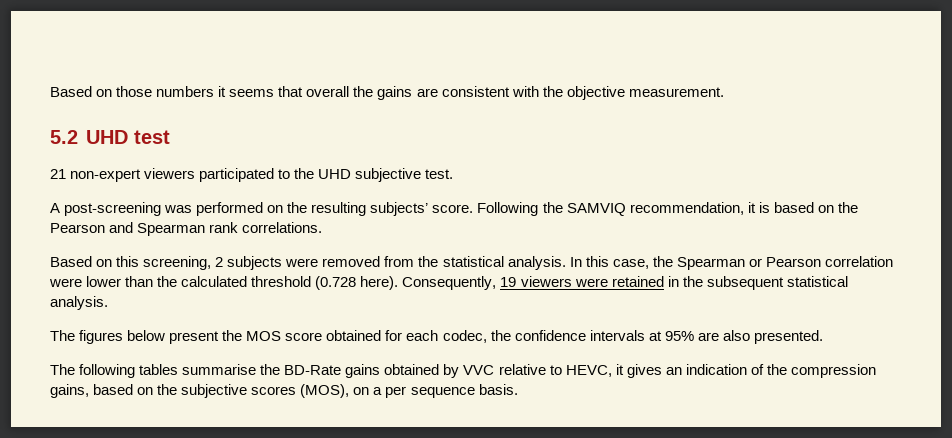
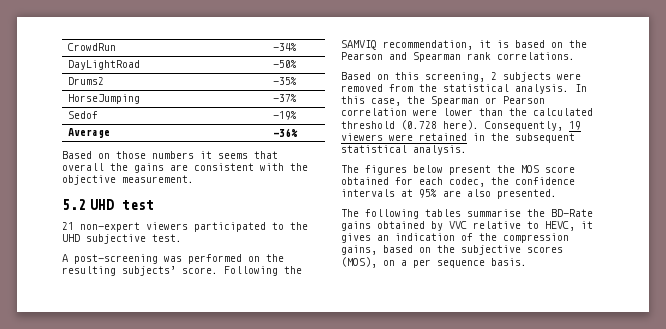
+ CrowdRun | -34%
+ DayLightRoad | -50%
+ Drums2 | -35%
+ HorseJumping | -37%
+ Sedof | -19%
+ Average | -36%

